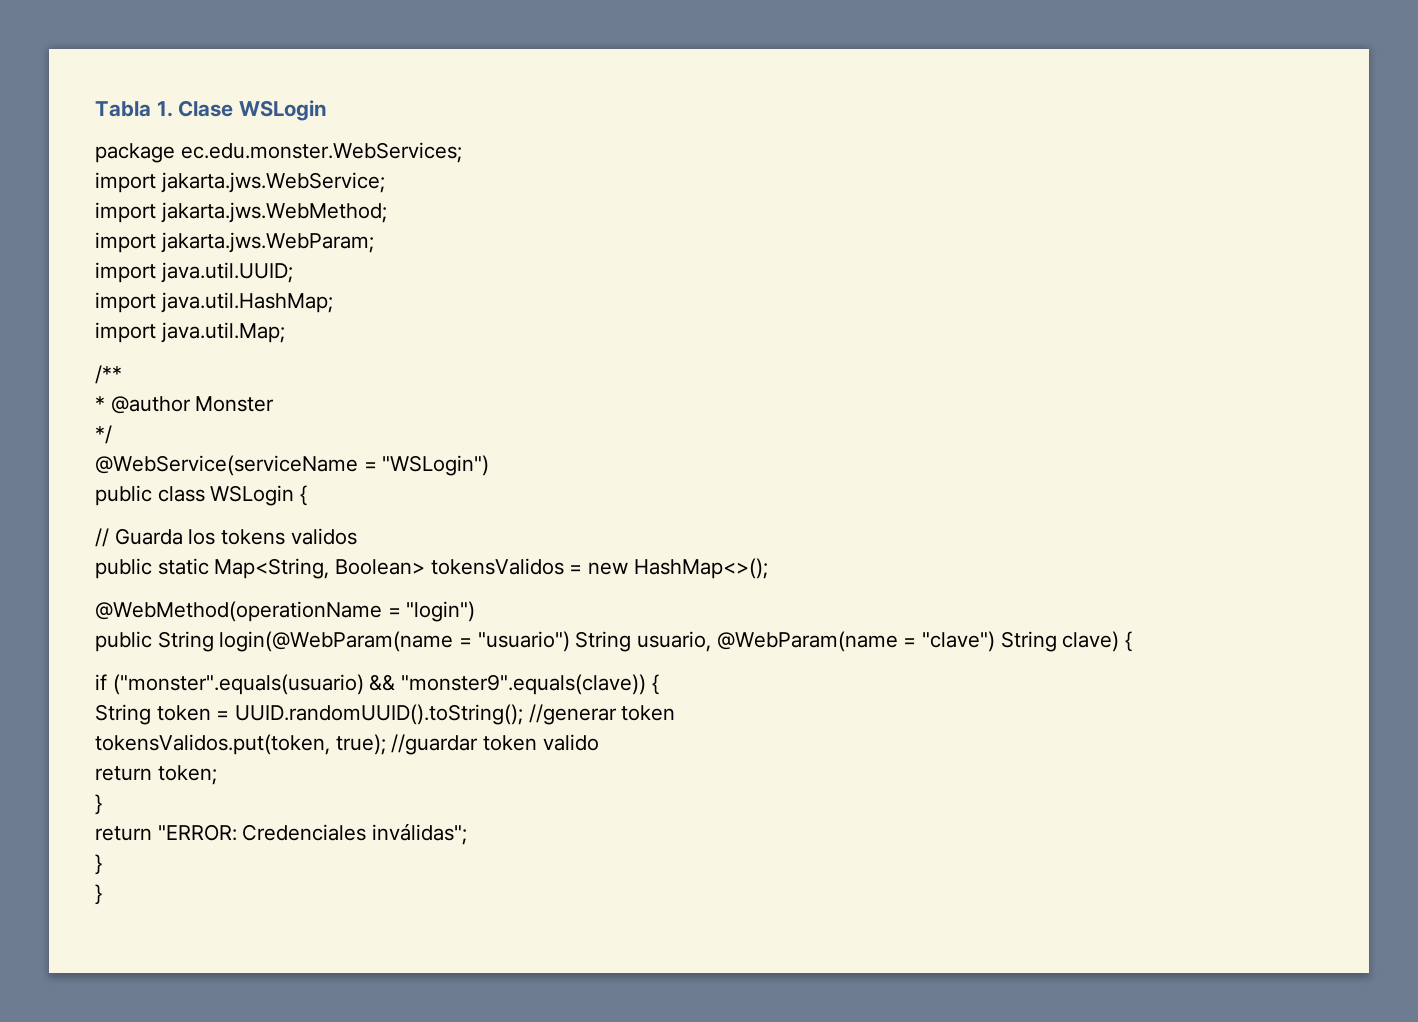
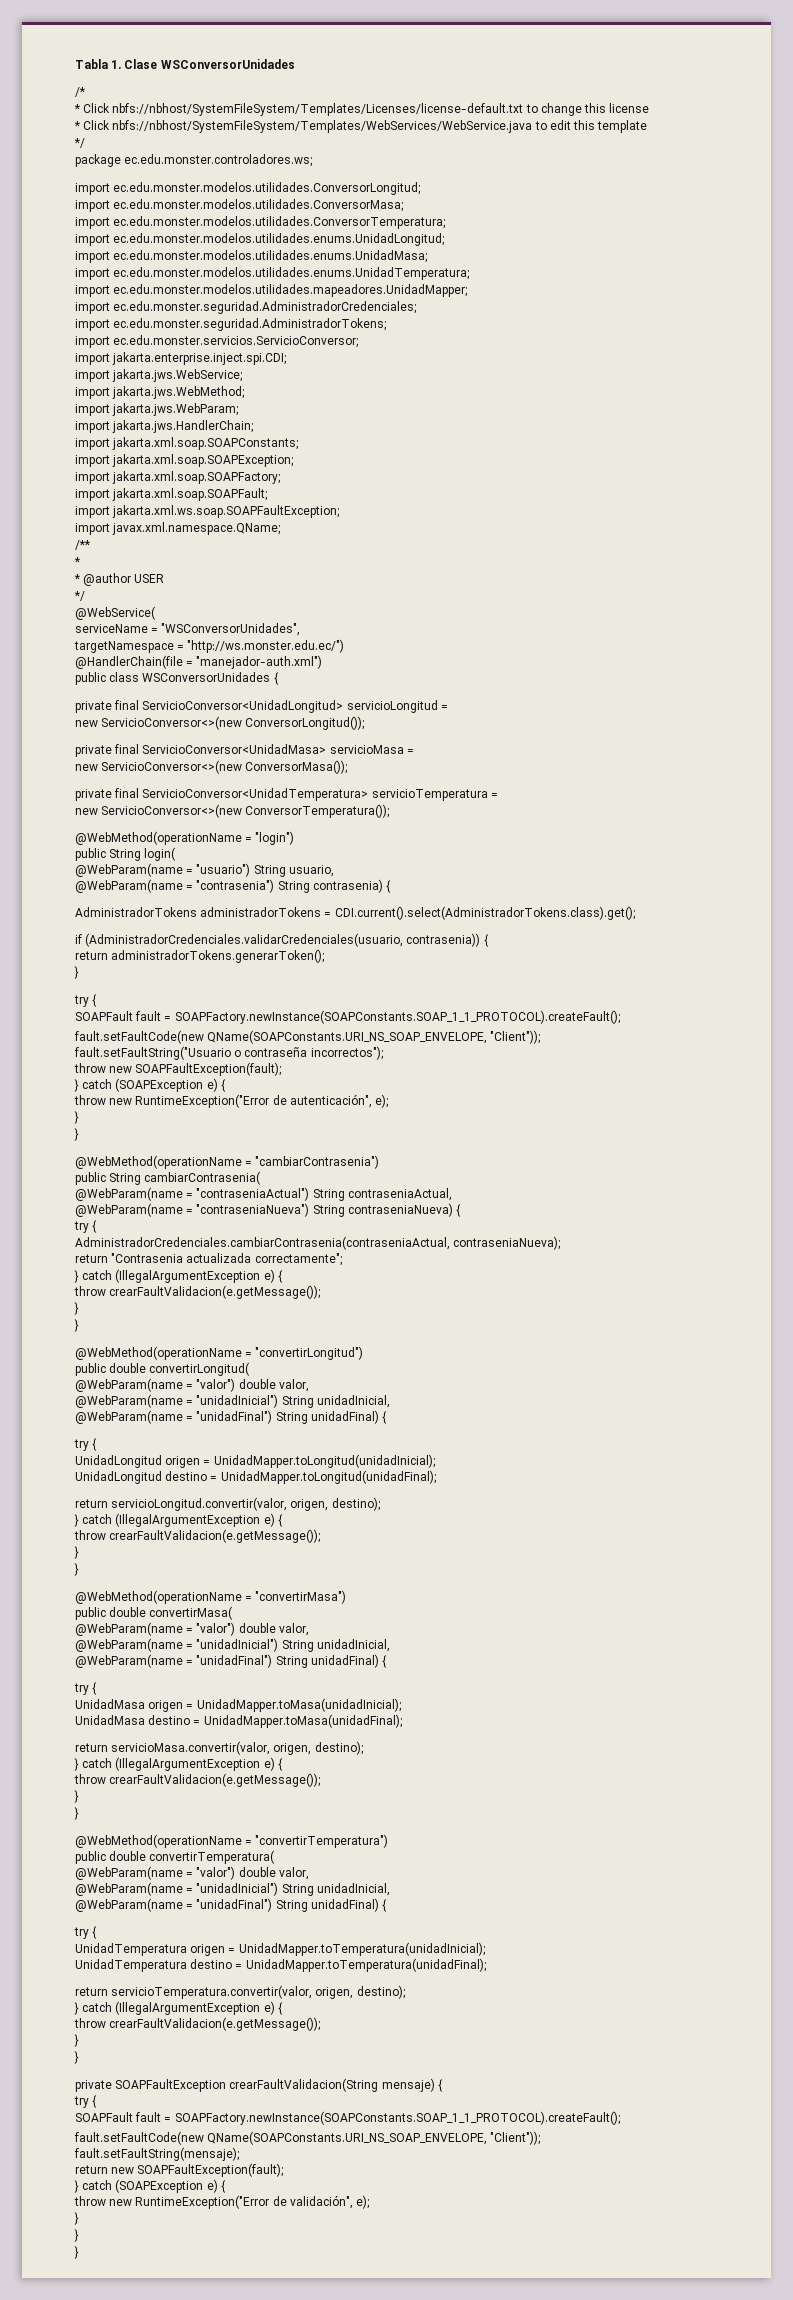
- Tabla 1. Clase WSLogin
- package ec.edu.monster.WebServices;
+ Tabla 1. Clase WSConversorUnidades
+ /*
+ * Click nbfs://nbhost/SystemFileSystem/Templates/Licenses/license-default.txt to change this license
+ * Click nbfs://nbhost/SystemFileSystem/Templates/WebServices/WebService.java to edit this template
+ */
+ package ec.edu.monster.controladores.ws;
+ import ec.edu.monster.modelos.utilidades.ConversorLongitud;
+ import ec.edu.monster.modelos.utilidades.ConversorMasa;
+ import ec.edu.monster.modelos.utilidades.ConversorTemperatura;
+ import ec.edu.monster.modelos.utilidades.enums.UnidadLongitud;
+ import ec.edu.monster.modelos.utilidades.enums.UnidadMasa;
+ import ec.edu.monster.modelos.utilidades.enums.UnidadTemperatura;
+ import ec.edu.monster.modelos.utilidades.mapeadores.UnidadMapper;
+ import ec.edu.monster.seguridad.AdministradorCredenciales;
+ import ec.edu.monster.seguridad.AdministradorTokens;
+ import ec.edu.monster.servicios.ServicioConversor;
+ import jakarta.enterprise.inject.spi.CDI;
- import java.util.UUID;
- import java.util.HashMap;
- import java.util.Map;
+ import jakarta.jws.HandlerChain;
+ import jakarta.xml.soap.SOAPConstants;
+ import jakarta.xml.soap.SOAPException;
+ import jakarta.xml.soap.SOAPFactory;
+ import jakarta.xml.soap.SOAPFault;
+ import jakarta.xml.ws.soap.SOAPFaultException;
+ import javax.xml.namespace.QName;
  /**
- * @author Monster
+ *
+ * @author USER
  */
- @WebService(serviceName = "WSLogin")
+ @WebService(
+ serviceName = "WSConversorUnidades",
+ targetNamespace = "http://ws.monster.edu.ec/")
+ @HandlerChain(file = "manejador-auth.xml")
- public class WSLogin {
- // Guarda los tokens validos
- public static Map<String, Boolean> tokensValidos = new HashMap<>();
+ public class WSConversorUnidades {
+ private final ServicioConversor<UnidadLongitud> servicioLongitud =
+ new ServicioConversor<>(new ConversorLongitud());
+ private final ServicioConversor<UnidadMasa> servicioMasa =
+ new ServicioConversor<>(new ConversorMasa());
+ private final ServicioConversor<UnidadTemperatura> servicioTemperatura =
+ new ServicioConversor<>(new ConversorTemperatura());
- public String login(@WebParam(name = "usuario") String usuario, @WebParam(name = "clave") String clave) {
- if ("monster".equals(usuario) && "monster9".equals(clave)) {
- String token = UUID.randomUUID().toString(); //generar token
- tokensValidos.put(token, true); //guardar token valido
- return token;
+ public String login(
+ @WebParam(name = "usuario") String usuario,
+ @WebParam(name = "contrasenia") String contrasenia) {
+ AdministradorTokens administradorTokens = CDI.current().select(AdministradorTokens.class).get();
+ if (AdministradorCredenciales.validarCredenciales(usuario, contrasenia)) {
+ return administradorTokens.generarToken();
  }
- return "ERROR: Credenciales inválidas";
+ try {
+ SOAPFault fault = SOAPFactory.newInstance(SOAPConstants.SOAP_1_1_PROTOCOL).createFault();
+ fault.setFaultCode(new QName(SOAPConstants.URI_NS_SOAP_ENVELOPE, "Client"));
+ fault.setFaultString("Usuario o contraseña incorrectos");
+ throw new SOAPFaultException(fault);
+ } catch (SOAPException e) {
+ throw new RuntimeException("Error de autenticación", e);
+ }
+ }
+ @WebMethod(operationName = "cambiarContrasenia")
+ public String cambiarContrasenia(
+ @WebParam(name = "contraseniaActual") String contraseniaActual,
+ @WebParam(name = "contraseniaNueva") String contraseniaNueva) {
+ try {
+ AdministradorCredenciales.cambiarContrasenia(contraseniaActual, contraseniaNueva);
+ return "Contrasenia actualizada correctamente";
+ } catch (IllegalArgumentException e) {
+ throw crearFaultValidacion(e.getMessage());
+ }
+ }
+ @WebMethod(operationName = "convertirLongitud")
+ public double convertirLongitud(
+ @WebParam(name = "valor") double valor,
+ @WebParam(name = "unidadInicial") String unidadInicial,
+ @WebParam(name = "unidadFinal") String unidadFinal) {
+ try {
+ UnidadLongitud origen = UnidadMapper.toLongitud(unidadInicial);
+ UnidadLongitud destino = UnidadMapper.toLongitud(unidadFinal);
+ return servicioLongitud.convertir(valor, origen, destino);
+ } catch (IllegalArgumentException e) {
+ throw crearFaultValidacion(e.getMessage());
+ }
+ }
+ @WebMethod(operationName = "convertirMasa")
+ public double convertirMasa(
+ @WebParam(name = "valor") double valor,
+ @WebParam(name = "unidadInicial") String unidadInicial,
+ @WebParam(name = "unidadFinal") String unidadFinal) {
+ try {
+ UnidadMasa origen = UnidadMapper.toMasa(unidadInicial);
+ UnidadMasa destino = UnidadMapper.toMasa(unidadFinal);
+ return servicioMasa.convertir(valor, origen, destino);
+ } catch (IllegalArgumentException e) {
+ throw crearFaultValidacion(e.getMessage());
+ }
+ }
+ @WebMethod(operationName = "convertirTemperatura")
+ public double convertirTemperatura(
+ @WebParam(name = "valor") double valor,
+ @WebParam(name = "unidadInicial") String unidadInicial,
+ @WebParam(name = "unidadFinal") String unidadFinal) {
+ try {
+ UnidadTemperatura origen = UnidadMapper.toTemperatura(unidadInicial);
+ UnidadTemperatura destino = UnidadMapper.toTemperatura(unidadFinal);
+ return servicioTemperatura.convertir(valor, origen, destino);
+ } catch (IllegalArgumentException e) {
+ throw crearFaultValidacion(e.getMessage());
+ }
+ }
+ private SOAPFaultException crearFaultValidacion(String mensaje) {
+ try {
+ SOAPFault fault = SOAPFactory.newInstance(SOAPConstants.SOAP_1_1_PROTOCOL).createFault();
+ fault.setFaultCode(new QName(SOAPConstants.URI_NS_SOAP_ENVELOPE, "Client"));
+ fault.setFaultString(mensaje);
+ return new SOAPFaultException(fault);
+ } catch (SOAPException e) {
+ throw new RuntimeException("Error de validación", e);
+ }

